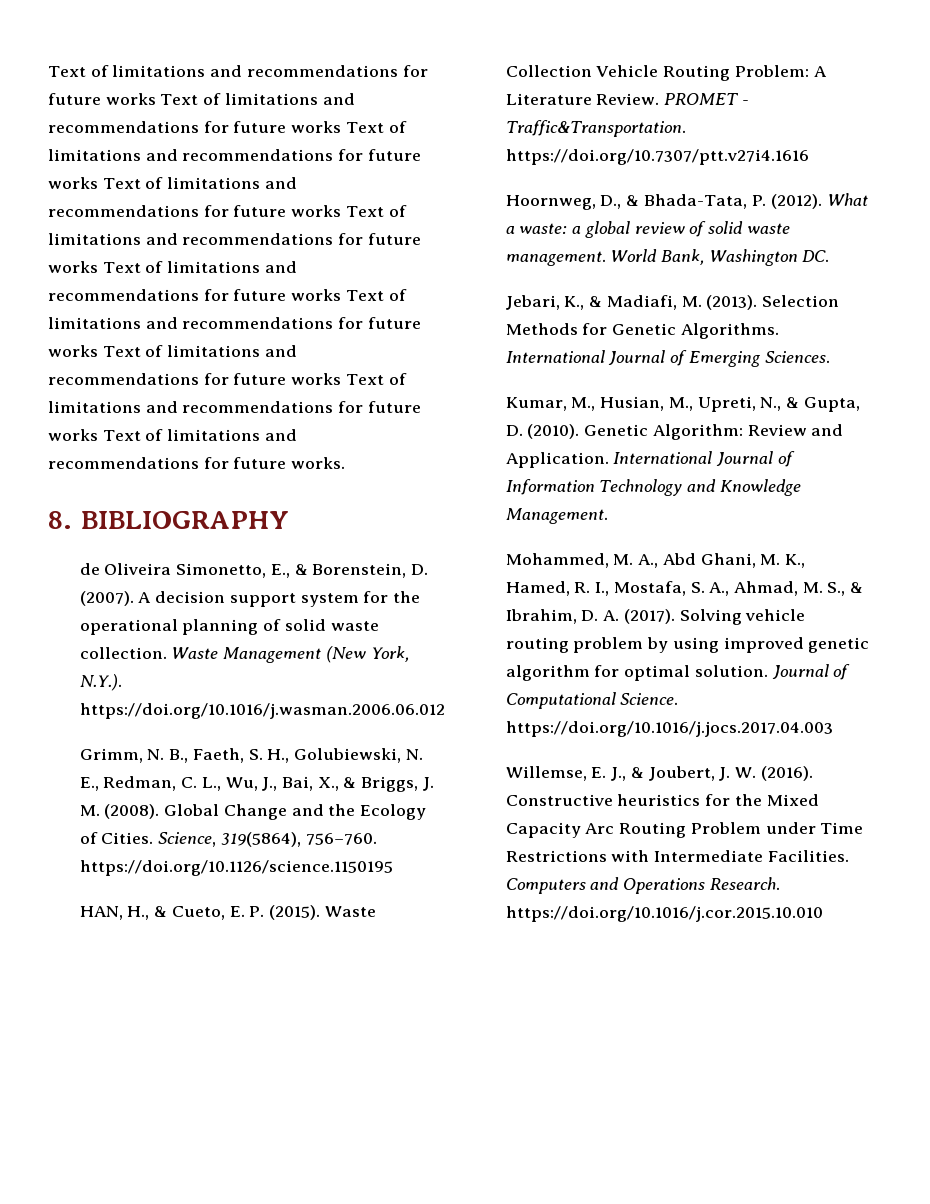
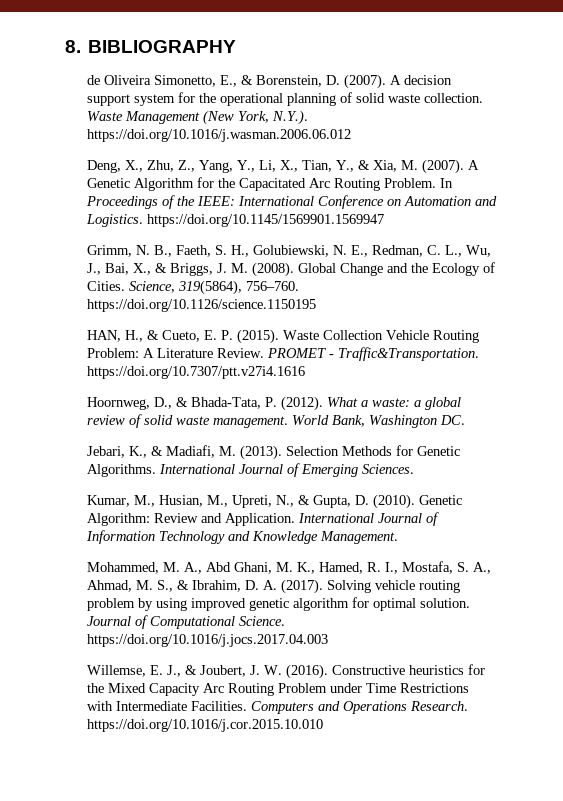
- Text of limitations and recommendations for future works Text of limitations and recommendations for future works Text of limitations and recommendations for future works Text of limitations and recommendations for future works Text of limitations and recommendations for future works Text of limitations and recommendations for future works Text of limitations and recommendations for future works Text of limitations and recommendations for future works Text of limitations and recommendations for future works Text of limitations and recommendations for future works.
+ Deng, X., Zhu, Z., Yang, Y., Li, X., Tian, Y., & Xia, M. (2007). A Genetic Algorithm for the Capacitated Arc Routing Problem. In Proceedings of the IEEE: International Conference on Automation and Logistics. https://doi.org/10.1145/1569901.1569947

